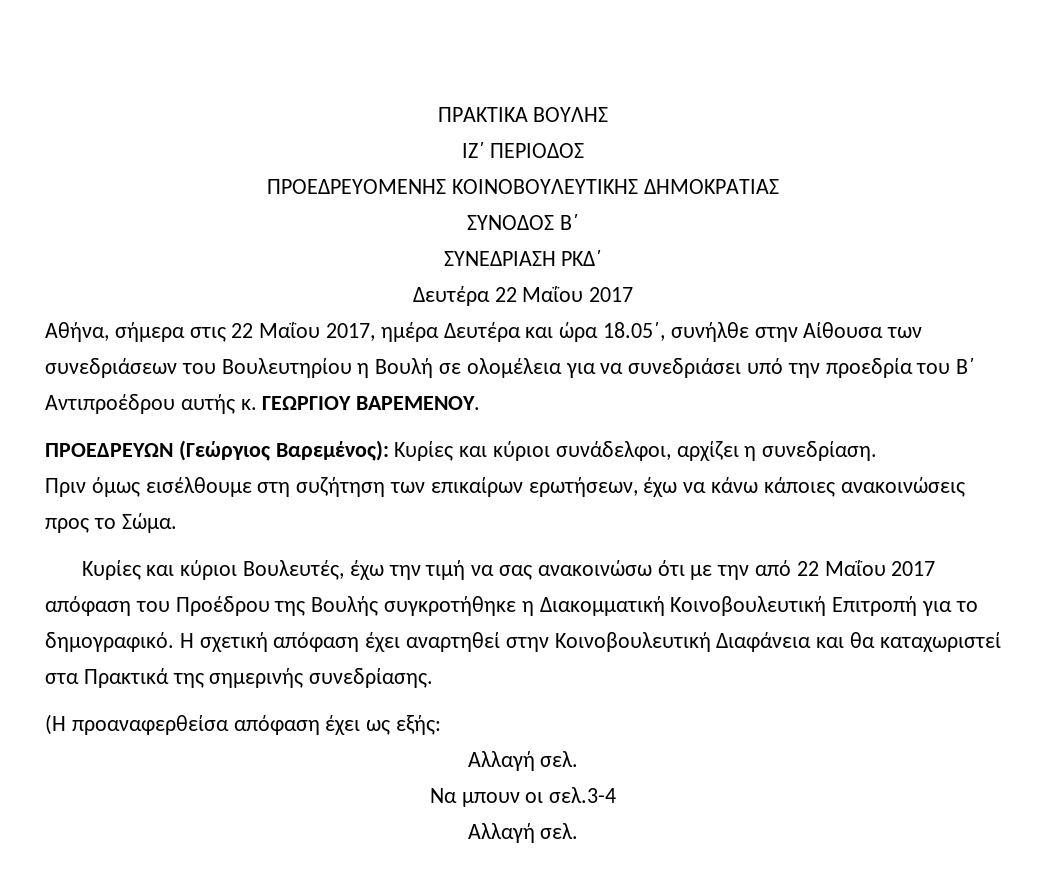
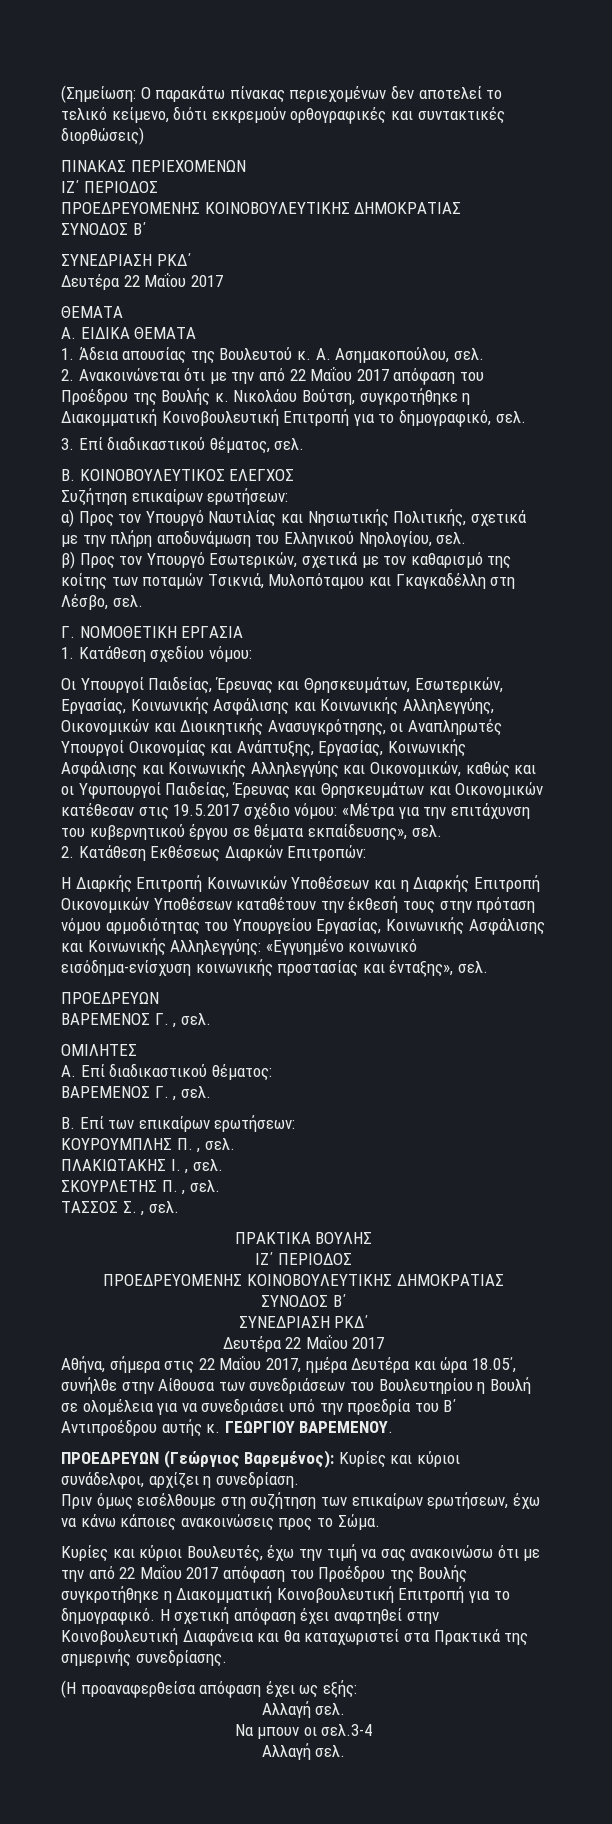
+ (Σημείωση: Ο παρακάτω πίνακας περιεχομένων δεν αποτελεί το τελικό κείμενο, διότι εκκρεμούν ορθογραφικές και συντακτικές διορθώσεις)
+ ΠΙΝΑΚΑΣ ΠΕΡΙΕΧΟΜΕΝΩΝ
+ ΙΖ΄ ΠΕΡΙΟΔΟΣ
+ ΠΡΟΕΔΡΕΥΟΜΕΝΗΣ ΚΟΙΝΟΒΟΥΛΕΥΤΙΚΗΣ ΔΗΜΟΚΡΑΤΙΑΣ
+ ΣΥΝΟΔΟΣ Β΄
+ ΣΥΝΕΔΡΙΑΣΗ ΡΚΔ΄
+ Δευτέρα 22 Μαΐου 2017
+ ΘΕΜΑΤΑ
+ Α. ΕΙΔΙΚΑ ΘΕΜΑΤΑ
+ 1. Άδεια απουσίας της Βουλευτού κ. Α. Ασημακοπούλου, σελ.
+ 2. Ανακοινώνεται ότι με την από 22 Μαΐου 2017 απόφαση του Προέδρου της Βουλής κ. Νικολάου Βούτση, συγκροτήθηκε η Διακομματική Κοινοβουλευτική Επιτροπή για το δημογραφικό, σελ.
+ 3. Επί διαδικαστικού θέματος, σελ.
+ Β. ΚΟΙΝΟΒΟΥΛΕΥΤΙΚΟΣ ΕΛΕΓΧΟΣ
+ Συζήτηση επικαίρων ερωτήσεων:
+ α) Προς τον Υπουργό Ναυτιλίας και Νησιωτικής Πολιτικής, σχετικά με την πλήρη αποδυνάμωση του Ελληνικού Νηολογίου, σελ.
+ β) Προς τον Υπουργό Εσωτερικών, σχετικά με τον καθαρισμό της κοίτης των ποταμών Τσικνιά, Μυλοπόταμου και Γκαγκαδέλλη στη Λέσβο, σελ.
+ Γ. ΝΟΜΟΘΕΤΙΚΗ ΕΡΓΑΣΙΑ
+ 1. Κατάθεση σχεδίου νόμου:
+ Οι Υπουργοί Παιδείας, Έρευνας και Θρησκευμάτων, Εσωτερικών, Εργασίας, Κοινωνικής Ασφάλισης και Κοινωνικής Αλληλεγγύης, Οικονομικών και Διοικητικής Ανασυγκρότησης, οι Αναπληρωτές Υπουργοί Οικονομίας και Ανάπτυξης, Εργασίας, Κοινωνικής Ασφάλισης και Κοινωνικής Αλληλεγγύης και Οικονομικών, καθώς και οι Υφυπουργοί Παιδείας, Έρευνας και Θρησκευμάτων και Οικονομικών κατέθεσαν στις 19.5.2017 σχέδιο νόμου: «Μέτρα για την επιτάχυνση του κυβερνητικού έργου σε θέματα εκπαίδευσης», σελ.
+ 2. Κατάθεση Εκθέσεως Διαρκών Επιτροπών:
+ Η Διαρκής Επιτροπή Κοινωνικών Υποθέσεων και η Διαρκής Επιτροπή Οικονομικών Υποθέσεων καταθέτουν την έκθεσή τους στην πρόταση νόμου αρμοδιότητας του Υπουργείου Εργασίας, Κοινωνικής Ασφάλισης και Κοινωνικής Αλληλεγγύης: «Εγγυημένο κοινωνικό εισόδημα-ενίσχυση κοινωνικής προστασίας και ένταξης», σελ.
+ ΠΡΟΕΔΡΕΥΩΝ
+ ΒΑΡΕΜΕΝΟΣ Γ. , σελ.
+ ΟΜΙΛΗΤΕΣ
+ Α. Επί διαδικαστικού θέματος:
+ ΒΑΡΕΜΕΝΟΣ Γ. , σελ.
+ Β. Επί των επικαίρων ερωτήσεων:
+ ΚΟΥΡΟΥΜΠΛΗΣ Π. , σελ.
+ ΠΛΑΚΙΩΤΑΚΗΣ Ι. , σελ.
+ ΣΚΟΥΡΛΕΤΗΣ Π. , σελ.
+ ΤΑΣΣΟΣ Σ. , σελ.

